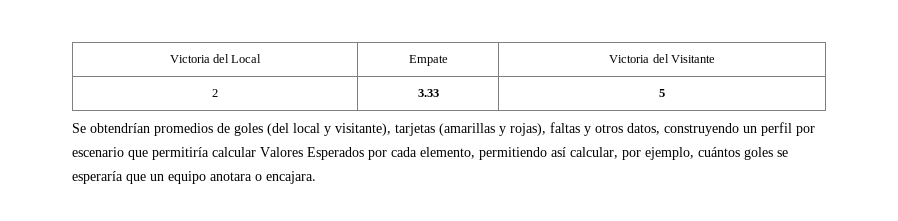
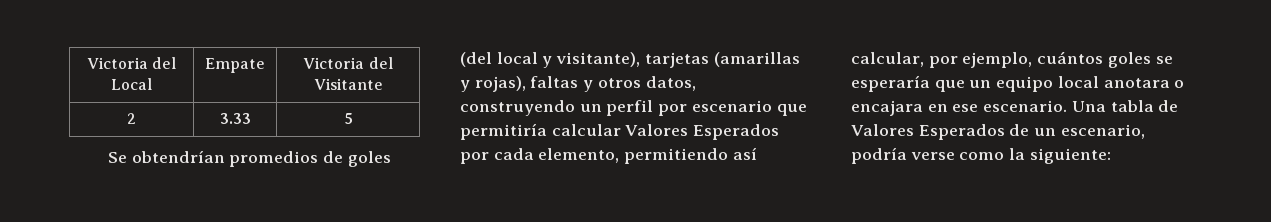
- Se obtendrían promedios de goles (del local y visitante), tarjetas (amarillas y rojas), faltas y otros datos, construyendo un perfil por escenario que permitiría calcular Valores Esperados por cada elemento, permitiendo así calcular, por ejemplo, cuántos goles se esperaría que un equipo anotara o encajara.
+ Se obtendrían promedios de goles (del local y visitante), tarjetas (amarillas y rojas), faltas y otros datos, construyendo un perfil por escenario que permitiría calcular Valores Esperados por cada elemento, permitiendo así calcular, por ejemplo, cuántos goles se esperaría que un equipo local anotara o encajara en ese escenario. Una tabla de Valores Esperados de un escenario, podría verse como la siguiente:

